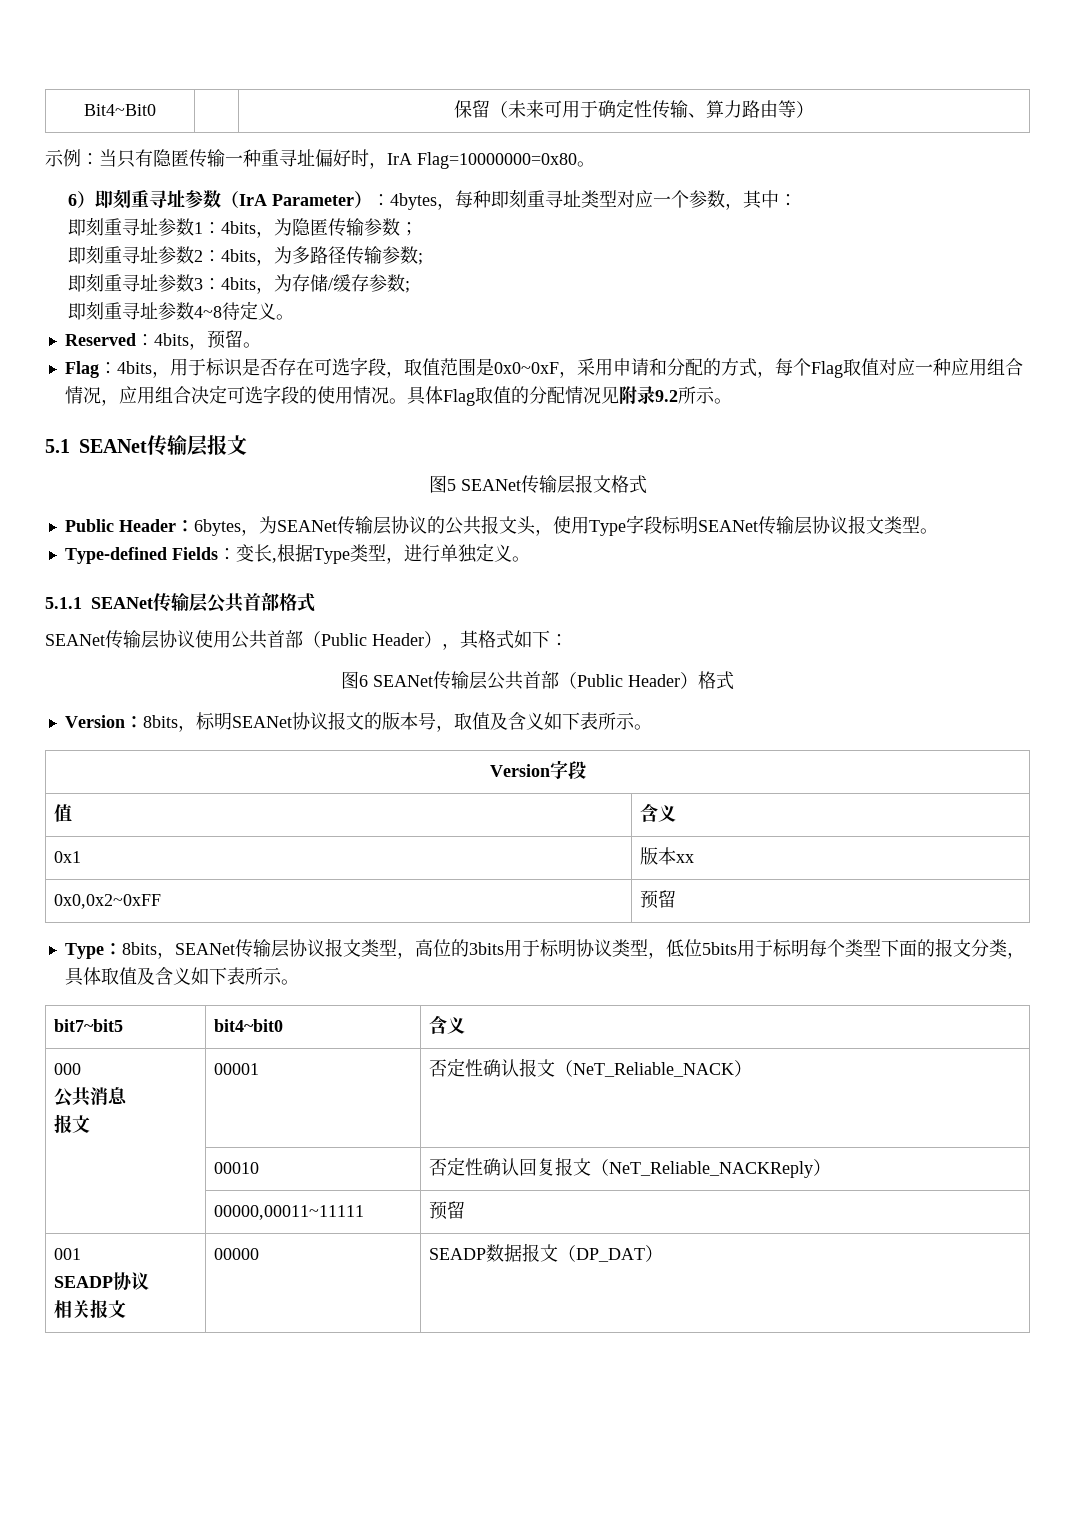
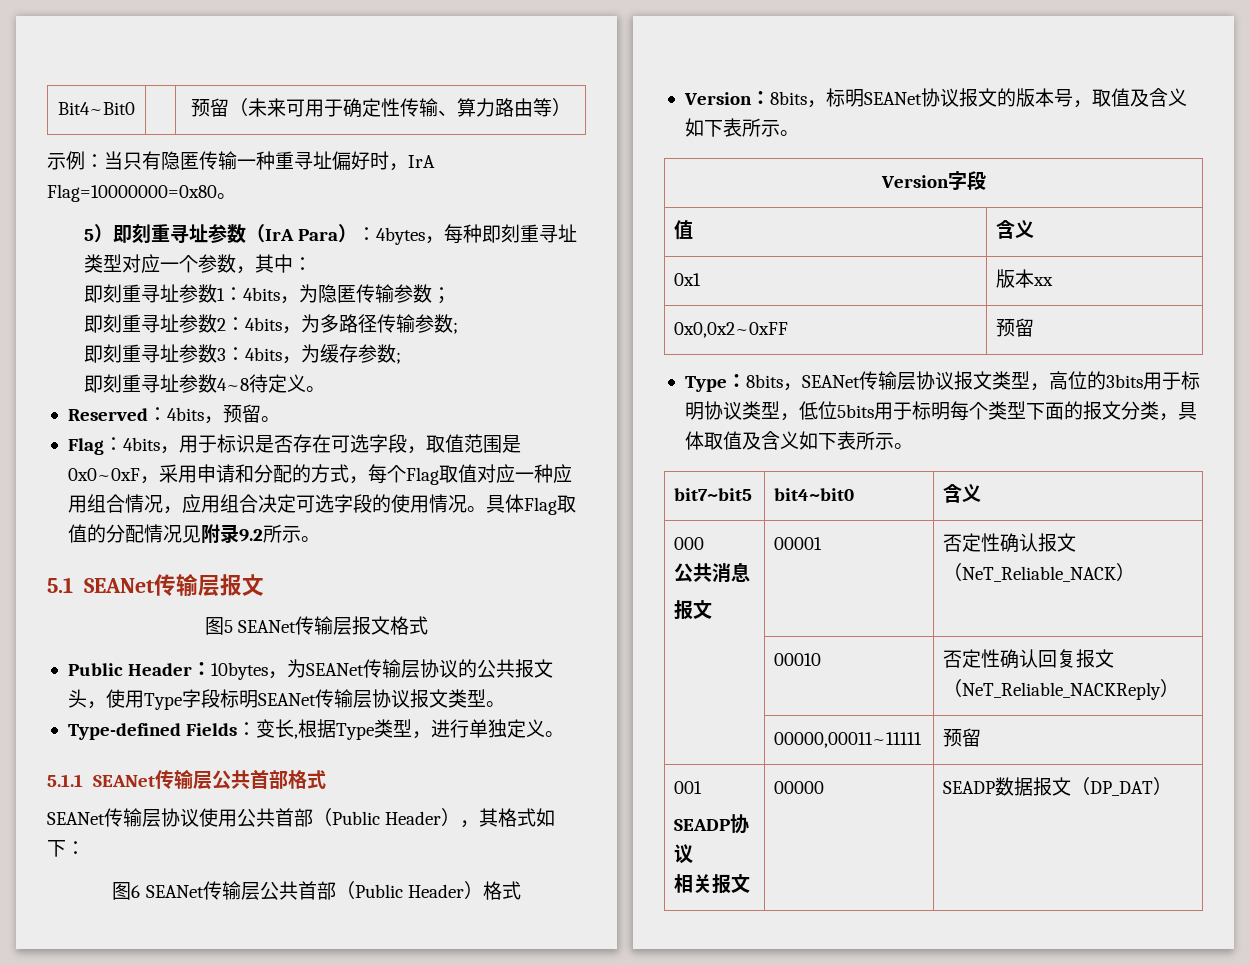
- Bit4~Bit0 | | 保留（未来可用于确定性传输、算力路由等）
+ Bit4~Bit0 | | 预留（未来可用于确定性传输、算力路由等）
- 6）即刻重寻址参数（IrA Parameter）：4bytes，每种即刻重寻址类型对应一个参数，其中：
+ 5）即刻重寻址参数（IrA Para）：4bytes，每种即刻重寻址类型对应一个参数，其中：
- 即刻重寻址参数3：4bits，为存储/缓存参数;
+ 即刻重寻址参数3：4bits，为缓存参数;
- Public Header：6bytes，为SEANet传输层协议的公共报文头，使用Type字段标明SEANet传输层协议报文类型。
+ Public Header：10bytes，为SEANet传输层协议的公共报文头，使用Type字段标明SEANet传输层协议报文类型。

